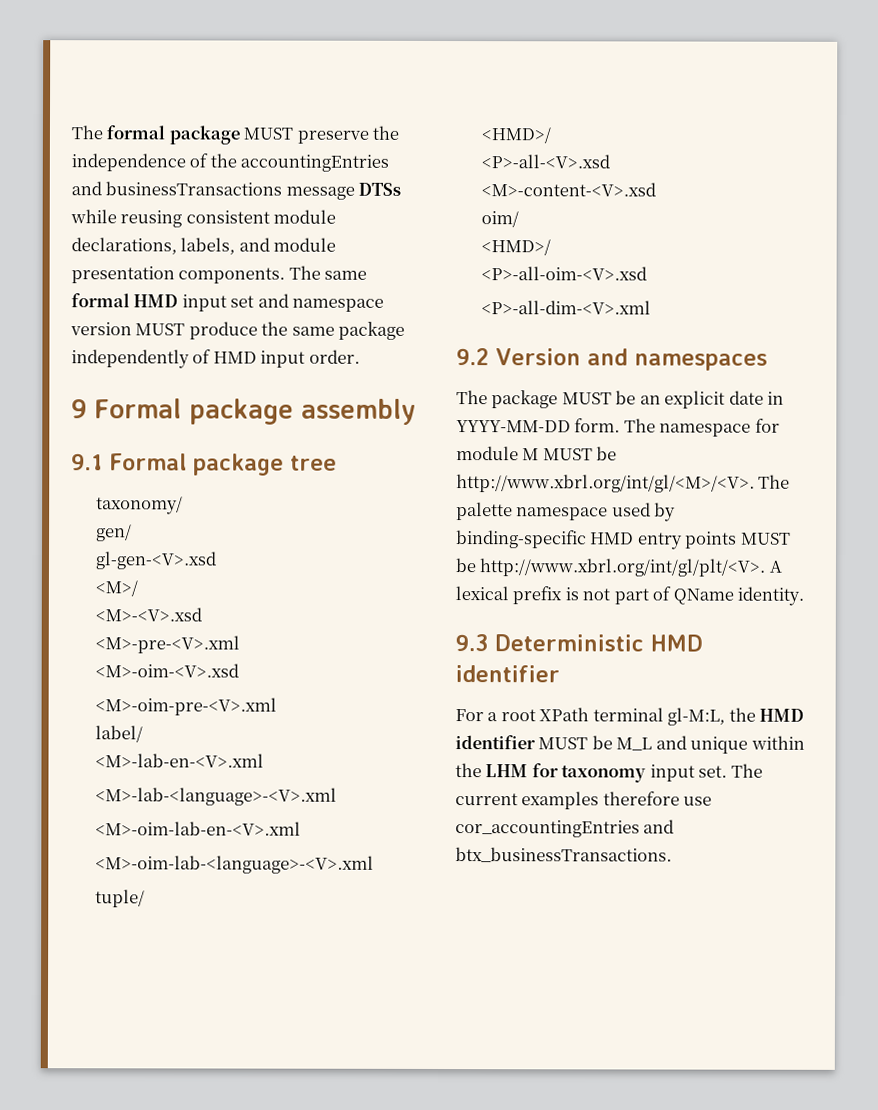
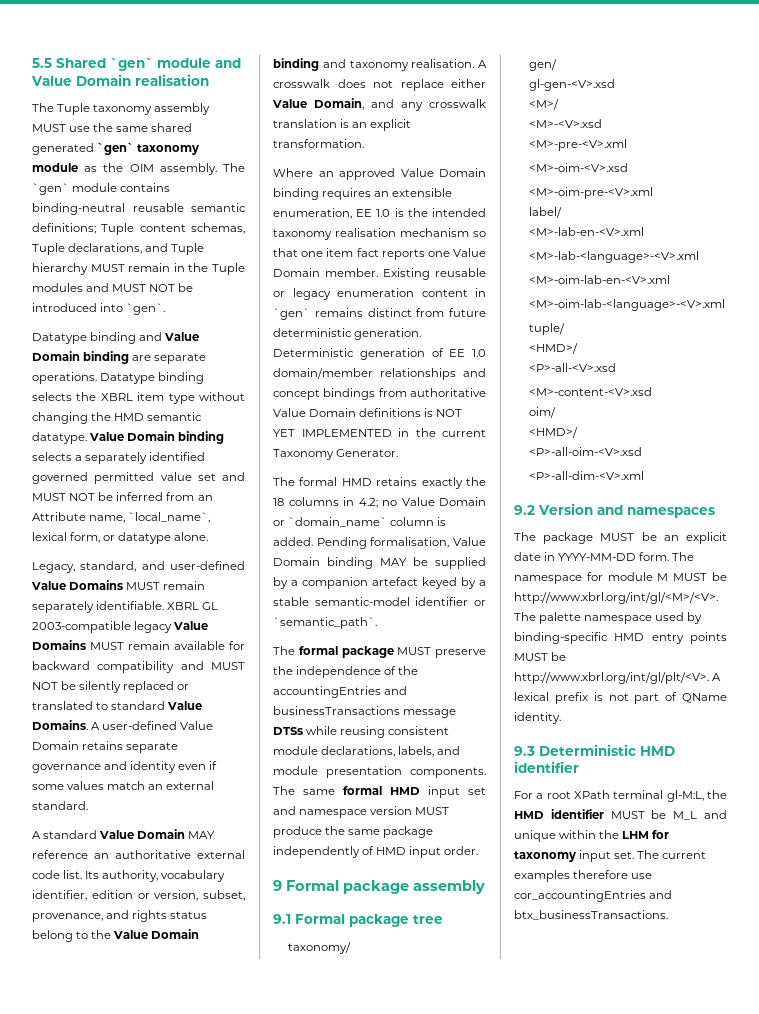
+ 5.5 Shared `gen` module and Value Domain realisation
+ The Tuple taxonomy assembly MUST use the same shared generated `gen` taxonomy module as the OIM assembly. The `gen` module contains binding-neutral reusable semantic definitions; Tuple content schemas, Tuple declarations, and Tuple hierarchy MUST remain in the Tuple modules and MUST NOT be introduced into `gen`.
+ Datatype binding and Value Domain binding are separate operations. Datatype binding selects the XBRL item type without changing the HMD semantic datatype. Value Domain binding selects a separately identified governed permitted value set and MUST NOT be inferred from an Attribute name, `local_name`, lexical form, or datatype alone.
+ Legacy, standard, and user-defined Value Domains MUST remain separately identifiable. XBRL GL 2003-compatible legacy Value Domains MUST remain available for backward compatibility and MUST NOT be silently replaced or translated to standard Value Domains. A user-defined Value Domain retains separate governance and identity even if some values match an external standard.
+ A standard Value Domain MAY reference an authoritative external code list. Its authority, vocabulary identifier, edition or version, subset, provenance, and rights status belong to the Value Domain binding and taxonomy realisation. A crosswalk does not replace either Value Domain, and any crosswalk translation is an explicit transformation.
+ Where an approved Value Domain binding requires an extensible enumeration, EE 1.0 is the intended taxonomy realisation mechanism so that one item fact reports one Value Domain member. Existing reusable or legacy enumeration content in `gen` remains distinct from future deterministic generation. Deterministic generation of EE 1.0 domain/member relationships and concept bindings from authoritative Value Domain definitions is NOT YET IMPLEMENTED in the current Taxonomy Generator.
+ The formal HMD retains exactly the 18 columns in 4.2; no Value Domain or `domain_name` column is added. Pending formalisation, Value Domain binding MAY be supplied by a companion artefact keyed by a stable semantic-model identifier or `semantic_path`.

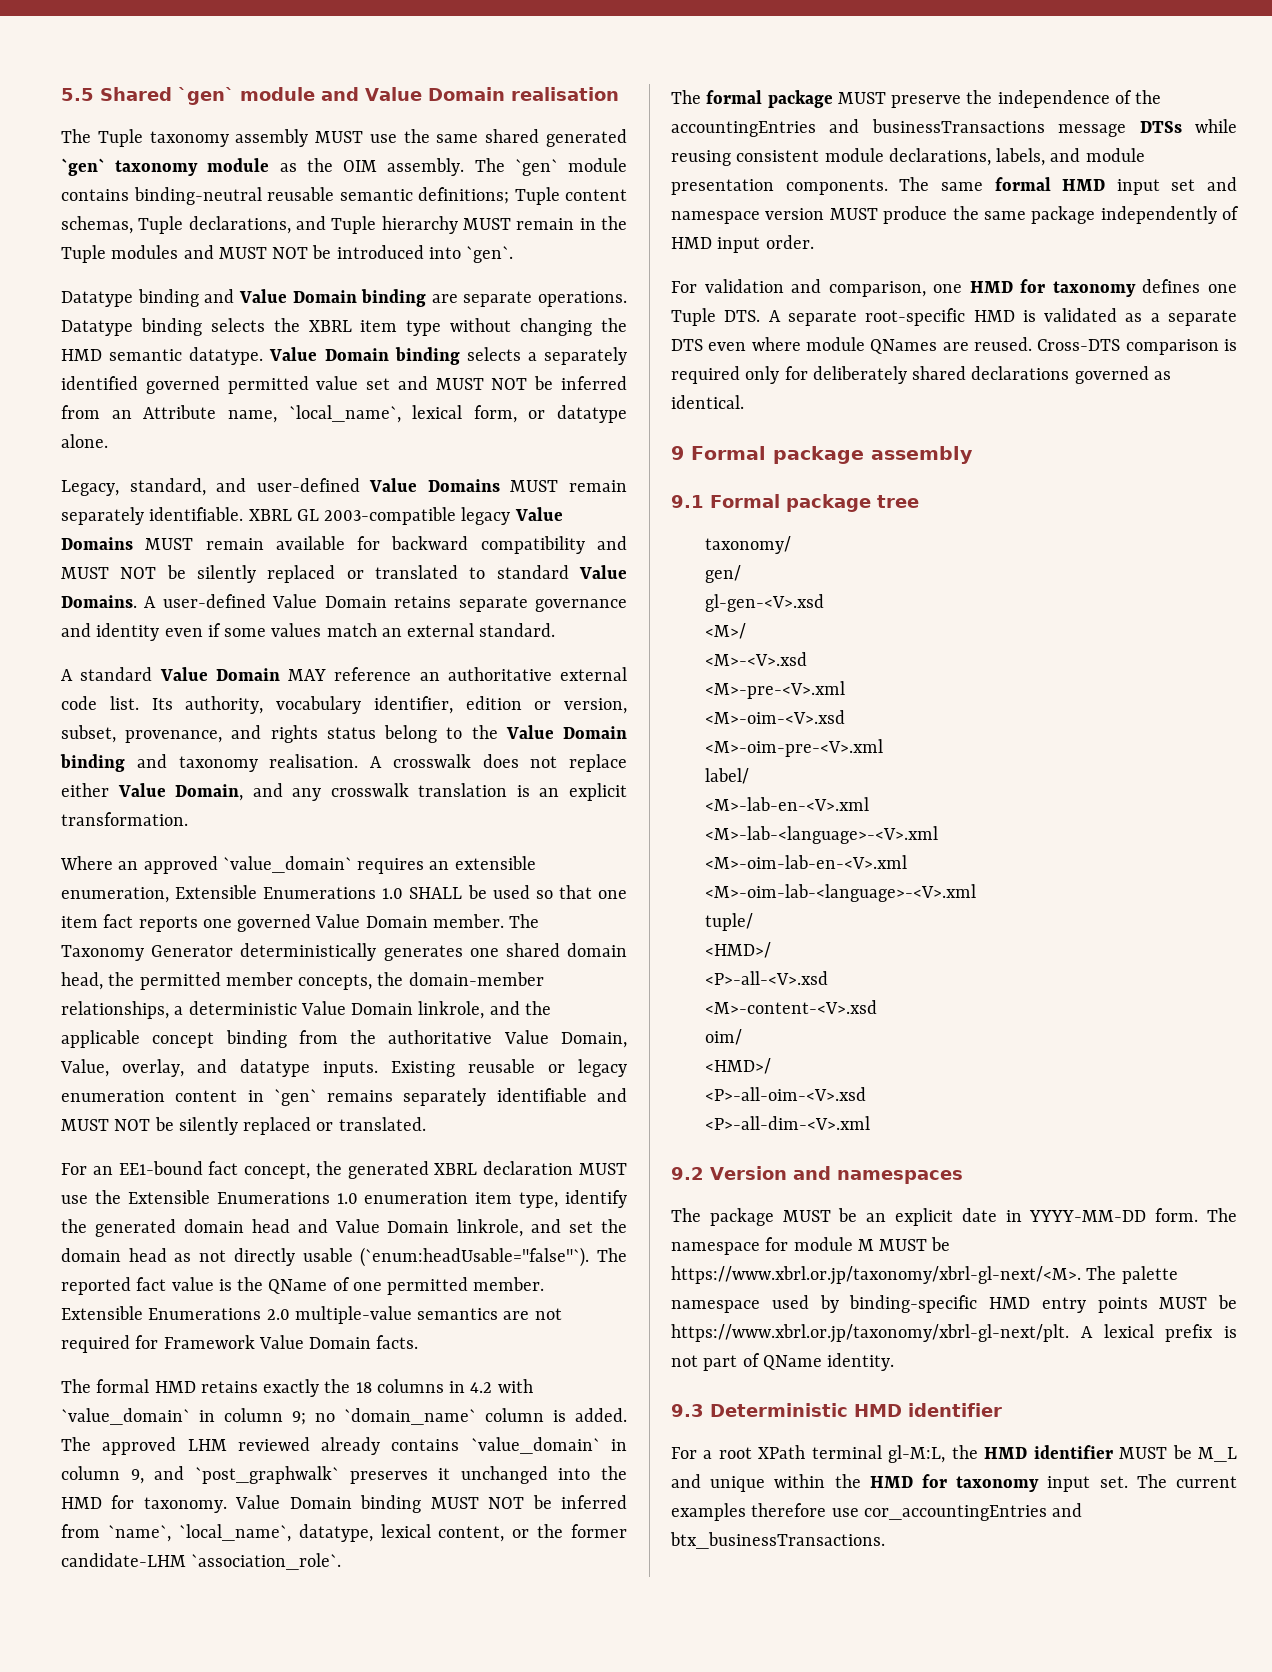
- Where an approved Value Domain binding requires an extensible enumeration, EE 1.0 is the intended taxonomy realisation mechanism so that one item fact reports one Value Domain member.
+ Where an approved `value_domain` requires an extensible enumeration, Extensible Enumerations 1.0 SHALL be used so that one item fact reports one governed Value Domain member.
+ The Taxonomy Generator deterministically generates one shared domain head, the permitted member concepts, the domain-member relationships, a deterministic Value Domain linkrole, and the applicable concept binding from the authoritative Value Domain, Value, overlay, and datatype inputs.
- Existing reusable or legacy enumeration content in `gen` remains distinct from future deterministic generation. Deterministic generation of EE 1.0 domain/member relationships and concept bindings from authoritative Value Domain definitions is NOT YET IMPLEMENTED in the current Taxonomy Generator.
+ Existing reusable or legacy enumeration content in `gen` remains separately identifiable and MUST NOT be silently replaced or translated.
+ For an EE1-bound fact concept, the generated XBRL declaration MUST use the Extensible Enumerations 1.0 enumeration item type, identify the generated domain head and Value Domain linkrole, and set the domain head as not directly usable (`enum:headUsable="false"`). The reported fact value is the QName of one permitted member. Extensible Enumerations 2.0 multiple-value semantics are not required for Framework Value Domain facts.
- The formal HMD retains exactly the 18 columns in 4.2; no Value Domain or `domain_name` column is added. Pending formalisation, Value Domain binding MAY be supplied by a companion artefact keyed by a stable semantic-model identifier or `semantic_path`.
+ The formal HMD retains exactly the 18 columns in 4.2 with `value_domain` in column 9; no `domain_name` column is added. The approved LHM reviewed already contains `value_domain` in column 9, and `post_graphwalk` preserves it unchanged into the HMD for taxonomy. Value Domain binding MUST NOT be inferred from `name`, `local_name`, datatype, lexical content, or the former candidate-LHM `association_role`.
+ For validation and comparison, one HMD for taxonomy defines one Tuple DTS. A separate root-specific HMD is validated as a separate DTS even where module QNames are reused. Cross-DTS comparison is required only for deliberately shared declarations governed as identical.
- The namespace for module M MUST be http://www.xbrl.org/int/gl/<M>/<V>. The palette namespace used by binding-specific HMD entry points MUST be http://www.xbrl.org/int/gl/plt/<V>. A lexical prefix is not part of QName identity.
+ The namespace for module M MUST be https://www.xbrl.or.jp/taxonomy/xbrl-gl-next/<M>. The palette namespace used by binding-specific HMD entry points MUST be https://www.xbrl.or.jp/taxonomy/xbrl-gl-next/plt. A lexical prefix is not part of QName identity.
- For a root XPath terminal gl-M:L, the HMD identifier MUST be M_L and unique within the LHM for taxonomy input set.
+ For a root XPath terminal gl-M:L, the HMD identifier MUST be M_L and unique within the HMD for taxonomy input set.

